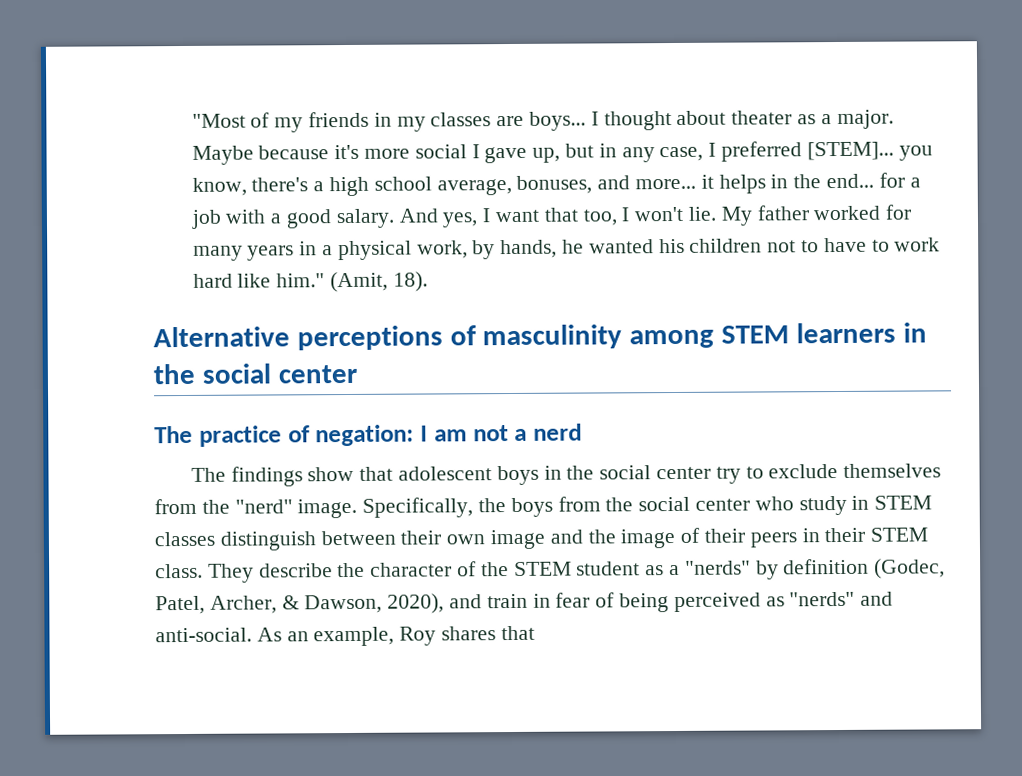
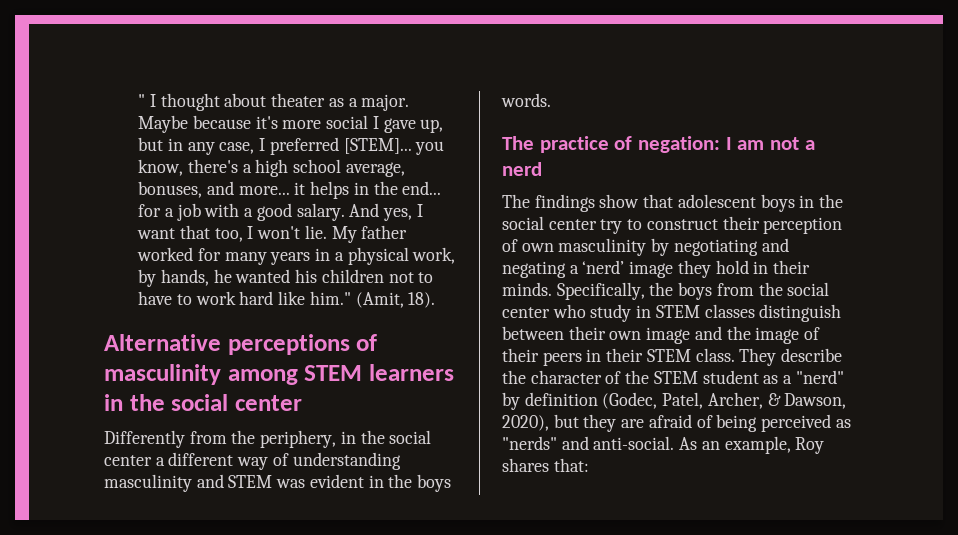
- "Most of my friends in my classes are boys... I thought about theater as a major.
+ " I thought about theater as a major.
+ Differently from the periphery, in the social center a different way of understanding masculinity and STEM was evident in the boys words.
- The findings show that adolescent boys in the social center try to exclude themselves from the "nerd" image.
+ The findings show that adolescent boys in the social center try to construct their perception of own masculinity by negotiating and negating a ‘nerd’ image they hold in their minds.
- They describe the character of the STEM student as a "nerds" by definition (Godec, Patel, Archer, & Dawson, 2020), and train in fear of being perceived as "nerds" and anti-social.
+ They describe the character of the STEM student as a "nerd" by definition (Godec, Patel, Archer, & Dawson, 2020), but they are afraid of being perceived as "nerds" and anti-social.
- As an example, Roy shares that
+ As an example, Roy shares that:

